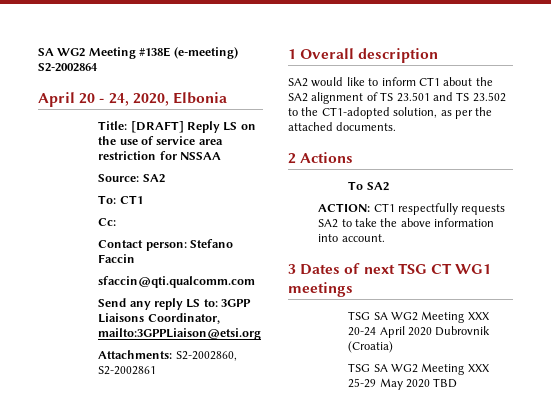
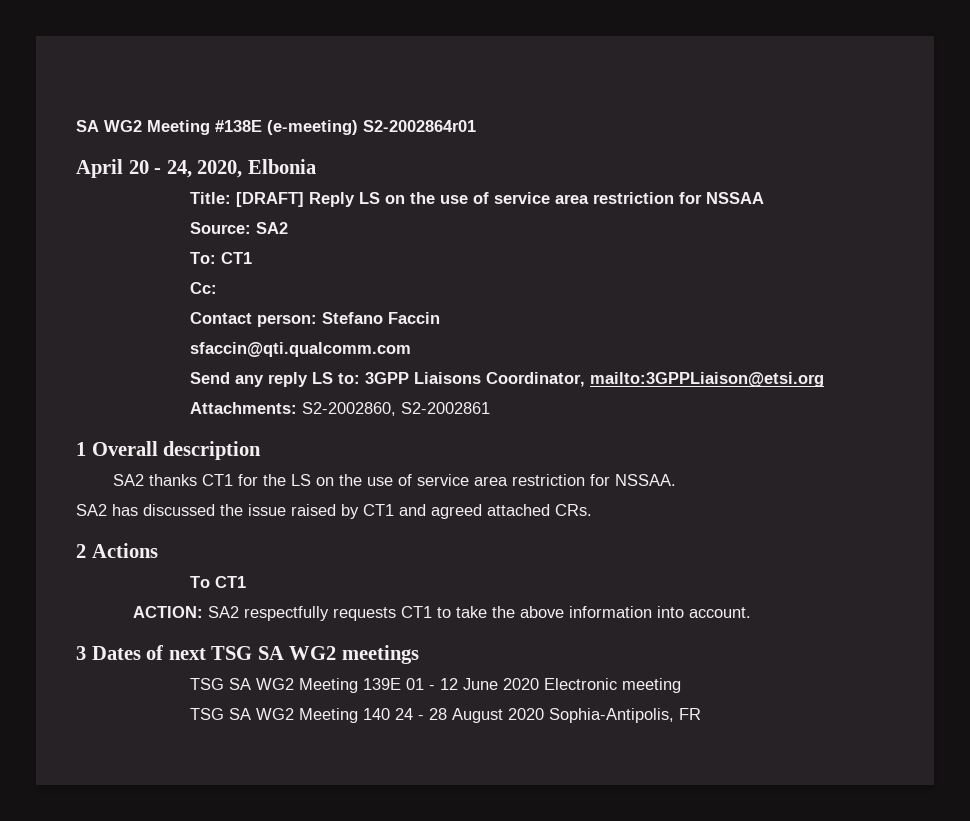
- SA WG2 Meeting #138E (e-meeting) S2-2002864
+ SA WG2 Meeting #138E (e-meeting) S2-2002864r01
- SA2 would like to inform CT1 about the SA2 alignment of TS 23.501 and TS 23.502 to the CT1-adopted solution, as per the attached documents.
+ SA2 thanks CT1 for the LS on the use of service area restriction for NSSAA.
+ SA2 has discussed the issue raised by CT1 and agreed attached CRs.
- To SA2
+ To CT1
- ACTION: CT1 respectfully requests SA2 to take the above information into account.
+ ACTION: SA2 respectfully requests CT1 to take the above information into account.
- 3 Dates of next TSG CT WG1 meetings
+ 3 Dates of next TSG SA WG2 meetings
- TSG SA WG2 Meeting XXX 20-24 April 2020 Dubrovnik (Croatia)
- TSG SA WG2 Meeting XXX 25-29 May 2020 TBD
+ TSG SA WG2 Meeting 139E 01 - 12 June 2020 Electronic meeting
+ TSG SA WG2 Meeting 140 24 - 28 August 2020 Sophia-Antipolis, FR

